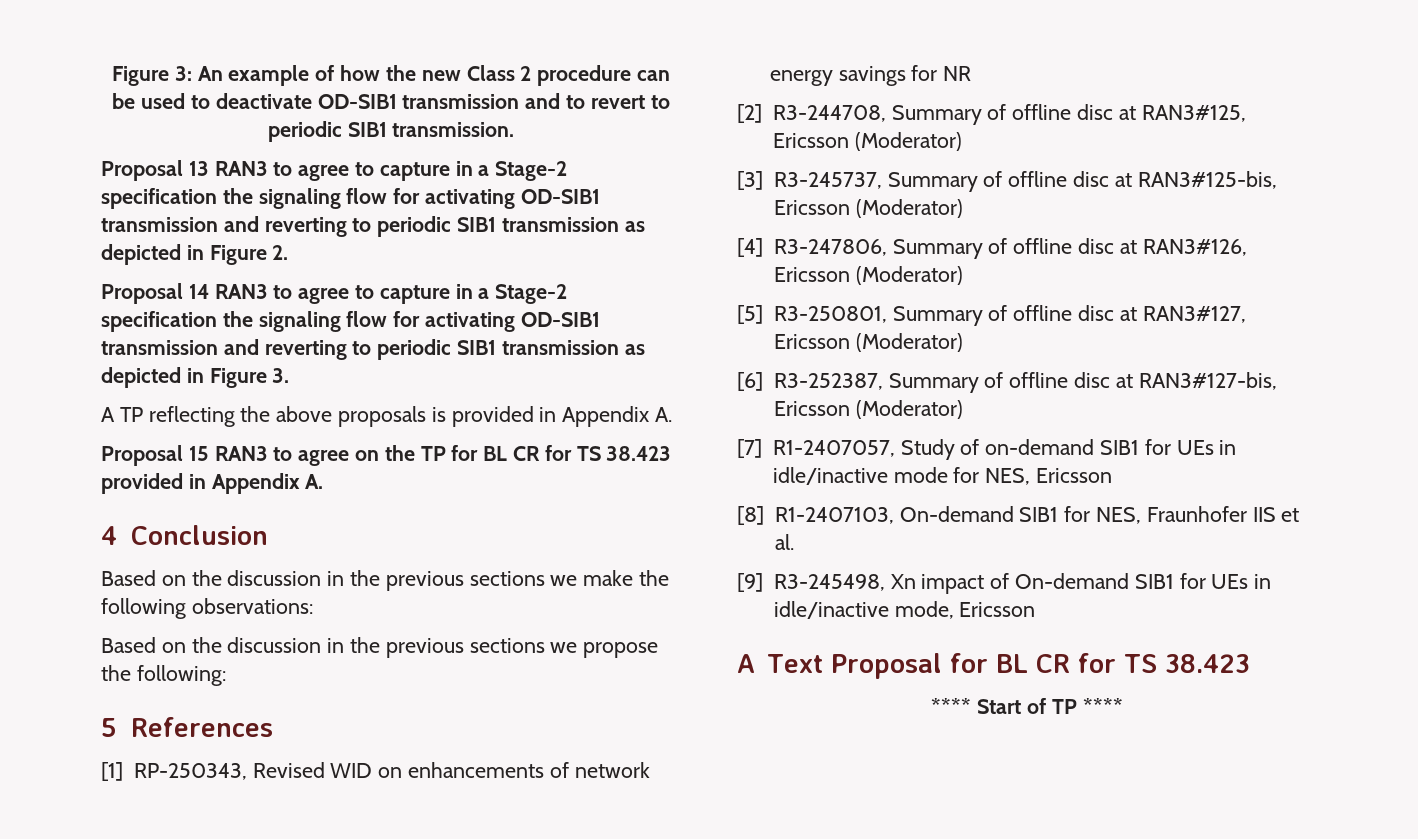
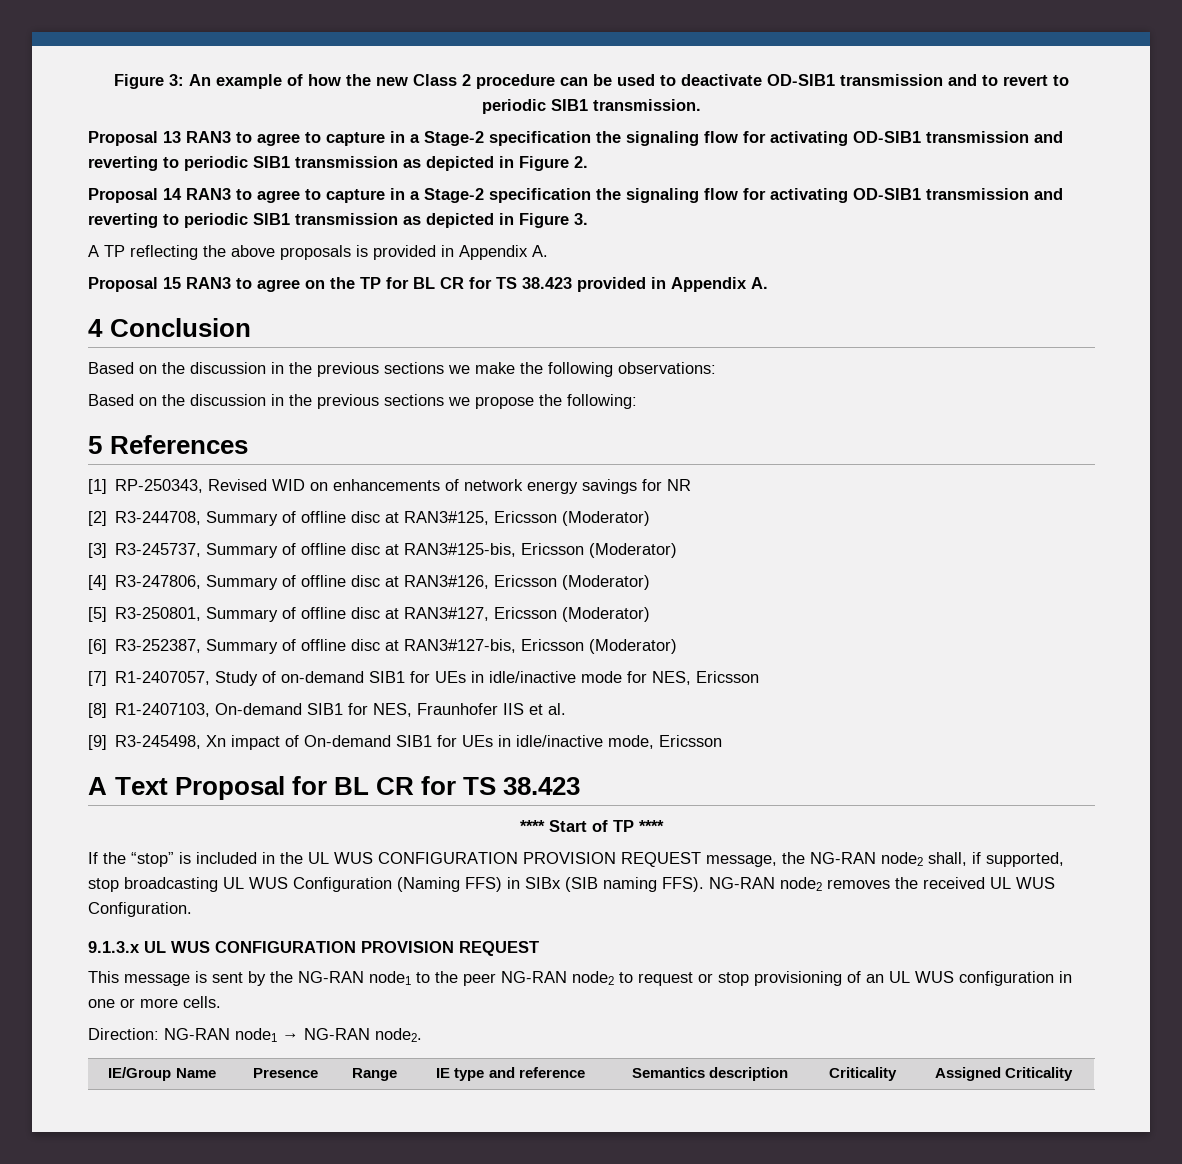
+ If the “stop” is included in the UL WUS CONFIGURATION PROVISION REQUEST message, the NG-RAN node2 shall, if supported, stop broadcasting UL WUS Configuration (Naming FFS) in SIBx (SIB naming FFS). NG-RAN node2 removes the received UL WUS Configuration.
+ 9.1.3.x UL WUS CONFIGURATION PROVISION REQUEST
+ This message is sent by the NG-RAN node1 to the peer NG-RAN node2 to request or stop provisioning of an UL WUS configuration in one or more cells.
+ Direction: NG-RAN node1 → NG-RAN node2.
+ IE/Group Name | Presence | Range | IE type and reference | Semantics description | Criticality | Assigned Criticality

